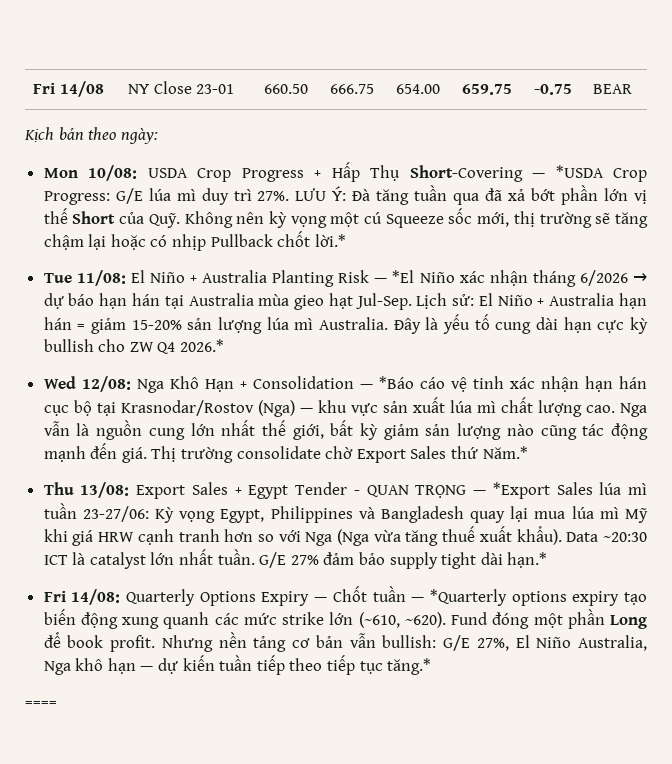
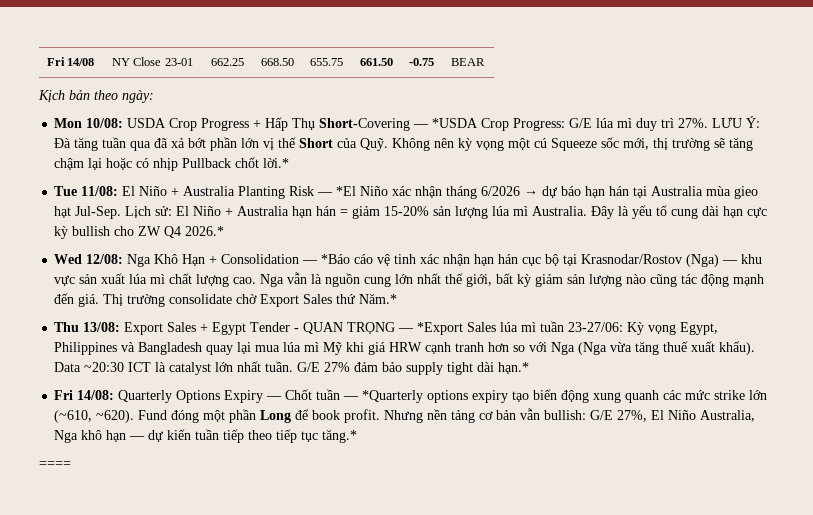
- Fri 14/08 | NY Close 23-01 | 660.50 | 666.75 | 654.00 | 659.75 | -0.75 | BEAR
+ Fri 14/08 | NY Close 23-01 | 662.25 | 668.50 | 655.75 | 661.50 | -0.75 | BEAR

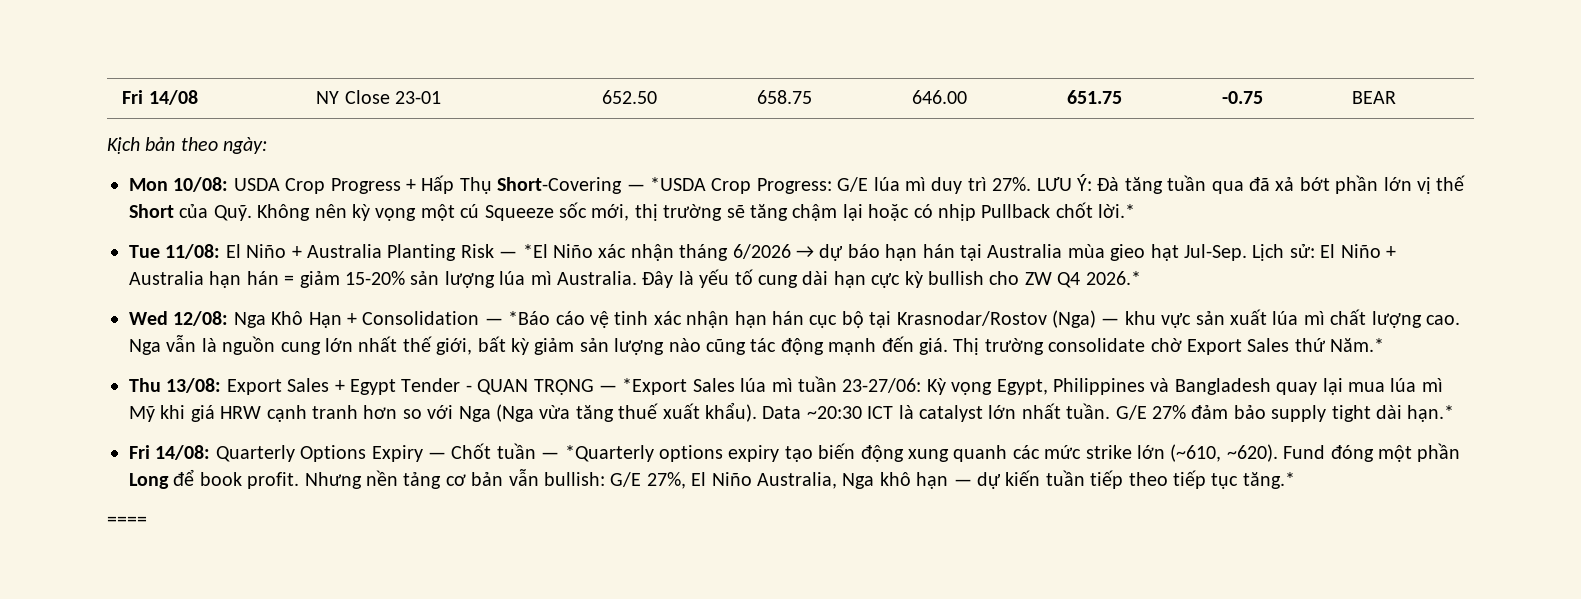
- Fri 14/08 | NY Close 23-01 | 662.25 | 668.50 | 655.75 | 661.50 | -0.75 | BEAR
+ Fri 14/08 | NY Close 23-01 | 652.50 | 658.75 | 646.00 | 651.75 | -0.75 | BEAR

